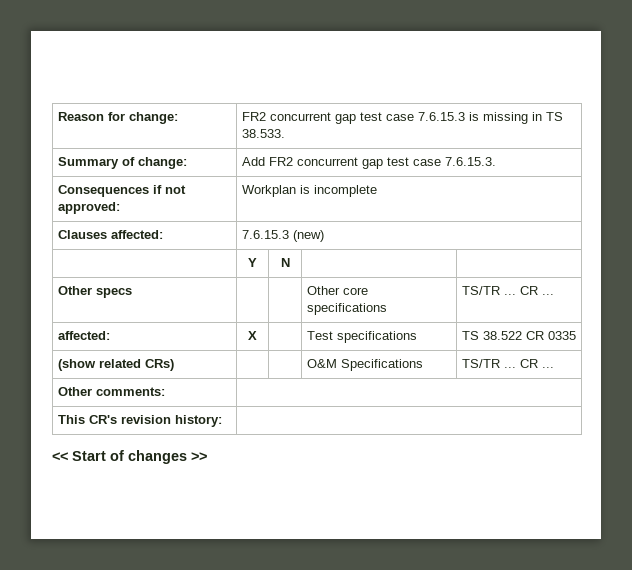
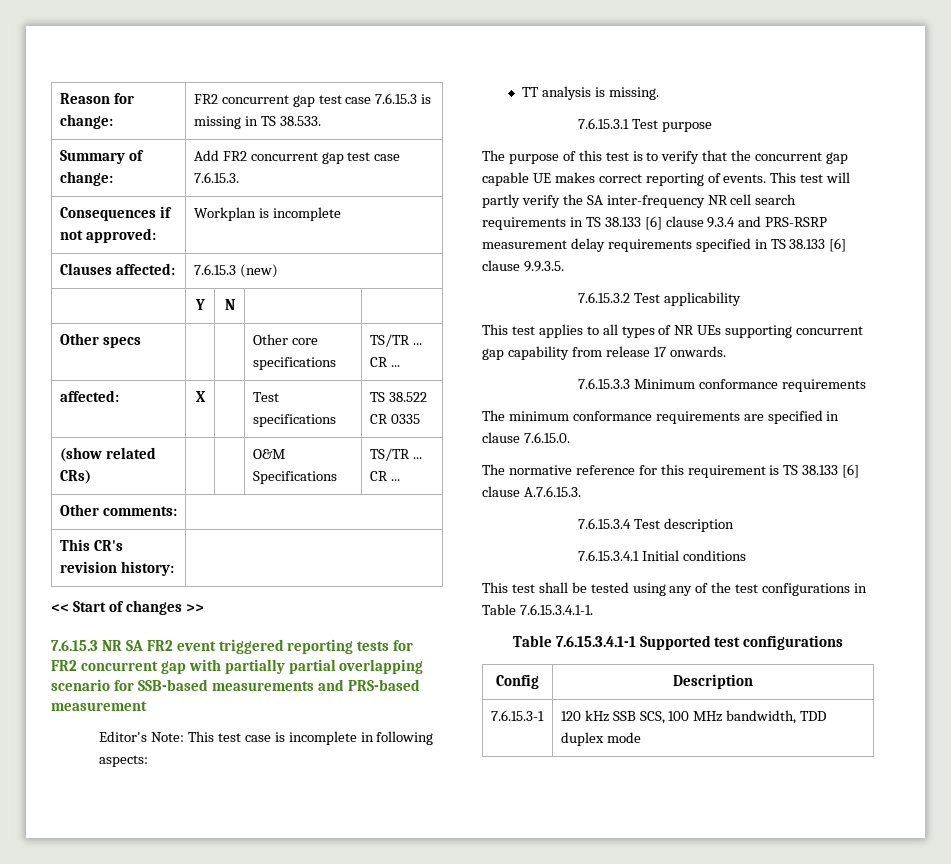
+ 7.6.15.3 NR SA FR2 event triggered reporting tests for FR2 concurrent gap with partially partial overlapping scenario for SSB-based measurements and PRS-based measurement
+ Editor's Note: This test case is incomplete in following aspects:
+ TT analysis is missing.
+ 7.6.15.3.1 Test purpose
+ The purpose of this test is to verify that the concurrent gap capable UE makes correct reporting of events. This test will partly verify the SA inter-frequency NR cell search requirements in TS 38.133 [6] clause 9.3.4 and PRS-RSRP measurement delay requirements specified in TS 38.133 [6] clause 9.9.3.5.
+ 7.6.15.3.2 Test applicability
+ This test applies to all types of NR UEs supporting concurrent gap capability from release 17 onwards.
+ 7.6.15.3.3 Minimum conformance requirements
+ The minimum conformance requirements are specified in clause 7.6.15.0.
+ The normative reference for this requirement is TS 38.133 [6] clause A.7.6.15.3.
+ 7.6.15.3.4 Test description
+ 7.6.15.3.4.1 Initial conditions
+ This test shall be tested using any of the test configurations in Table 7.6.15.3.4.1-1.
+ Table 7.6.15.3.4.1-1 Supported test configurations
+ Config | Description
+ 7.6.15.3-1 | 120 kHz SSB SCS, 100 MHz bandwidth, TDD duplex mode

